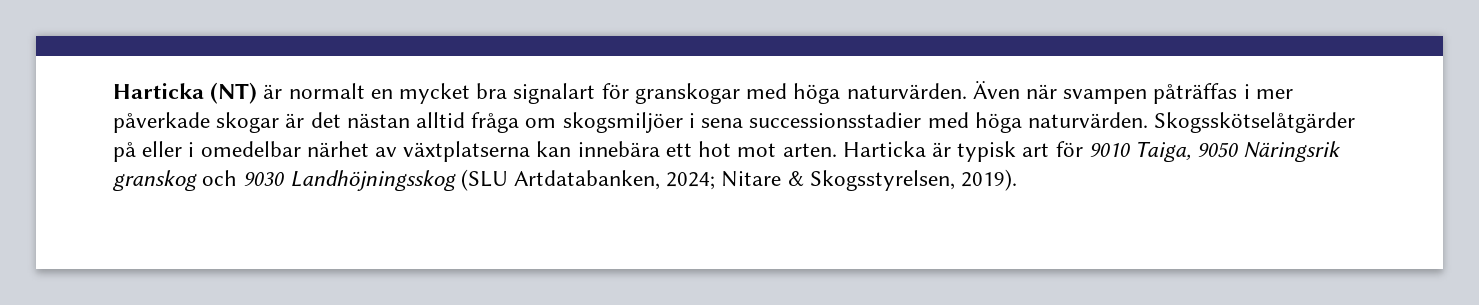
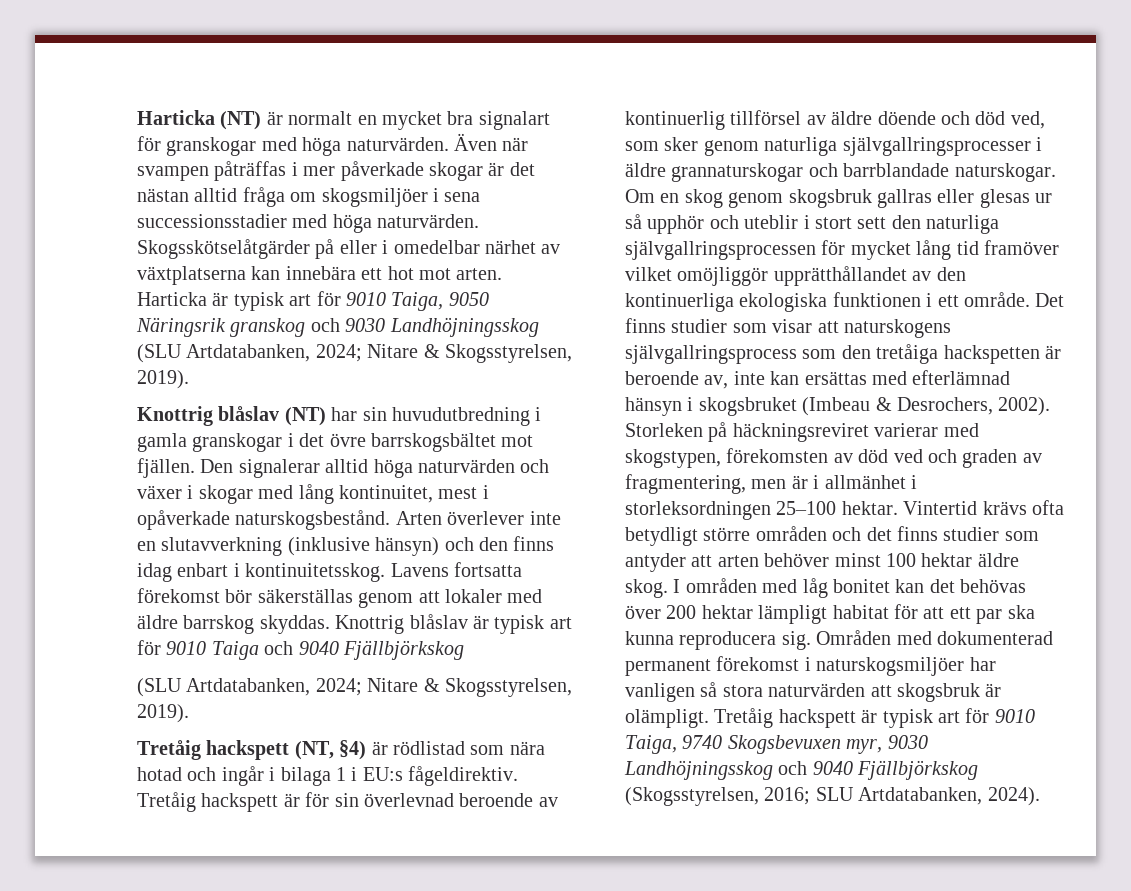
+ Knottrig blåslav (NT) har sin huvudutbredning i gamla granskogar i det övre barrskogsbältet mot fjällen. Den signalerar alltid höga naturvärden och växer i skogar med lång kontinuitet, mest i opåverkade naturskogsbestånd. Arten överlever inte en slutavverkning (inklusive hänsyn) och den finns idag enbart i kontinuitetsskog. Lavens fortsatta förekomst bör säkerställas genom att lokaler med äldre barrskog skyddas. Knottrig blåslav är typisk art för 9010 Taiga och 9040 Fjällbjörkskog
+ (SLU Artdatabanken, 2024; Nitare & Skogsstyrelsen, 2019).
+ Tretåig hackspett (NT, §4) är rödlistad som nära hotad och ingår i bilaga 1 i EU:s fågeldirektiv. Tretåig hackspett är för sin överlevnad beroende av kontinuerlig tillförsel av äldre döende och död ved, som sker genom naturliga självgallringsprocesser i äldre grannaturskogar och barrblandade naturskogar. Om en skog genom skogsbruk gallras eller glesas ur så upphör och uteblir i stort sett den naturliga självgallringsprocessen för mycket lång tid framöver vilket omöjliggör upprätthållandet av den kontinuerliga ekologiska funktionen i ett område. Det finns studier som visar att naturskogens självgallringsprocess som den tretåiga hackspetten är beroende av, inte kan ersättas med efterlämnad hänsyn i skogsbruket (Imbeau & Desrochers, 2002). Storleken på häckningsreviret varierar med skogstypen, förekomsten av död ved och graden av fragmentering, men är i allmänhet i storleksordningen 25–100 hektar. Vintertid krävs ofta betydligt större områden och det finns studier som antyder att arten behöver minst 100 hektar äldre skog. I områden med låg bonitet kan det behövas över 200 hektar lämpligt habitat för att ett par ska kunna reproducera sig. Områden med dokumenterad permanent förekomst i naturskogsmiljöer har vanligen så stora naturvärden att skogsbruk är olämpligt. Tretåig hackspett är typisk art för 9010 Taiga, 9740 Skogsbevuxen myr, 9030 Landhöjningsskog och 9040 Fjällbjörkskog (Skogsstyrelsen, 2016; SLU Artdatabanken, 2024).

